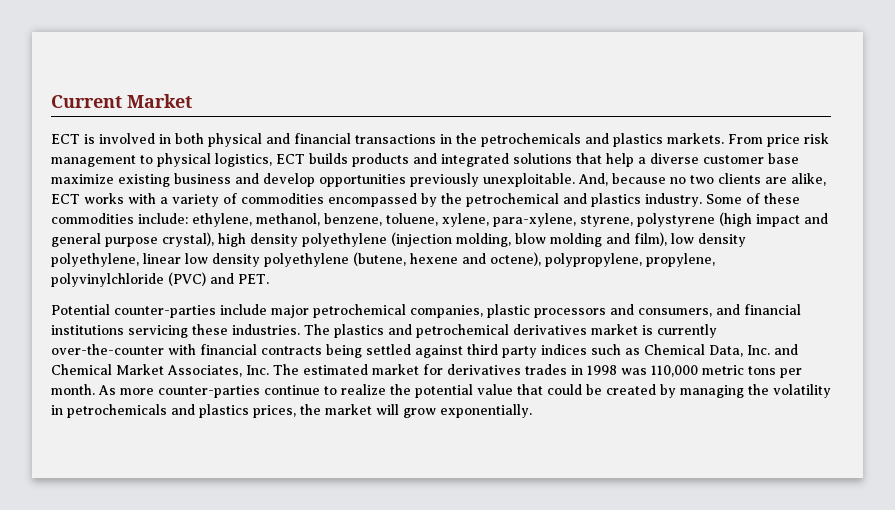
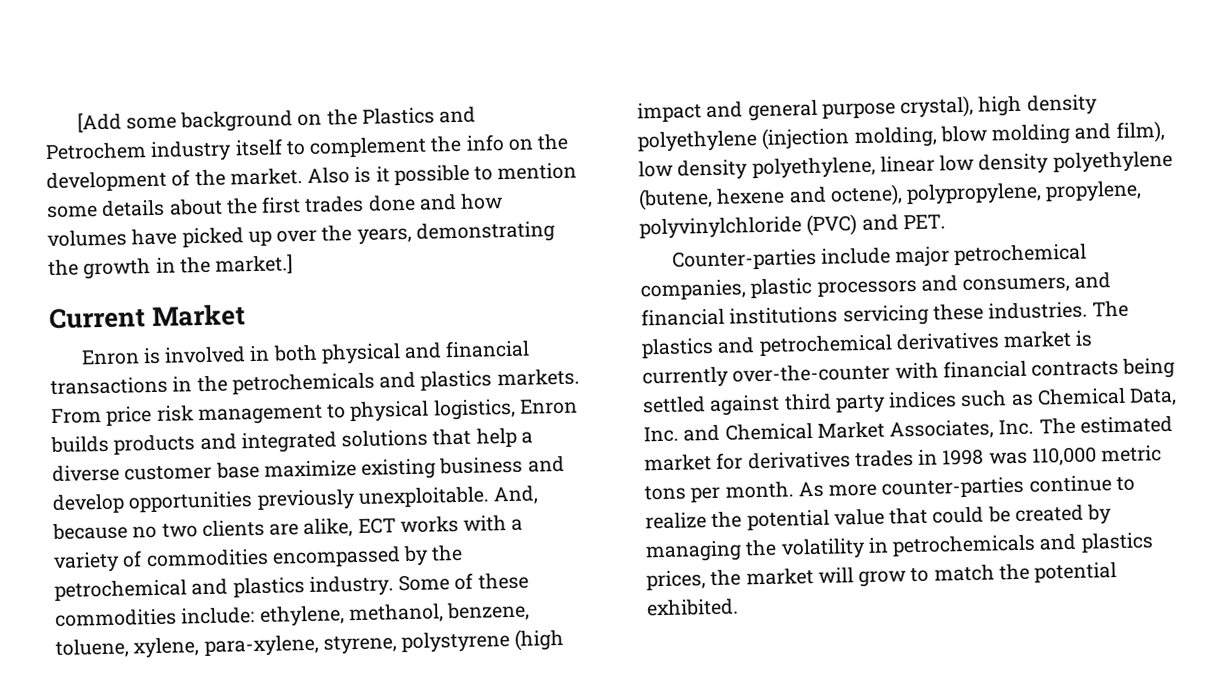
+ [Add some background on the Plastics and Petrochem industry itself to complement the info on the development of the market. Also is it possible to mention some details about the first trades done and how volumes have picked up over the years, demonstrating the growth in the market.]
- ECT is involved in both physical and financial transactions in the petrochemicals and plastics markets.
+ Enron is involved in both physical and financial transactions in the petrochemicals and plastics markets.
- From price risk management to physical logistics, ECT builds products and integrated solutions that help a diverse customer base maximize existing business and develop opportunities previously unexploitable.
+ From price risk management to physical logistics, Enron builds products and integrated solutions that help a diverse customer base maximize existing business and develop opportunities previously unexploitable.
- Potential counter-parties include major petrochemical companies, plastic processors and consumers, and financial institutions servicing these industries.
+ Counter-parties include major petrochemical companies, plastic processors and consumers, and financial institutions servicing these industries.
- As more counter-parties continue to realize the potential value that could be created by managing the volatility in petrochemicals and plastics prices, the market will grow exponentially.
+ As more counter-parties continue to realize the potential value that could be created by managing the volatility in petrochemicals and plastics prices, the market will grow to match the potential exhibited.

